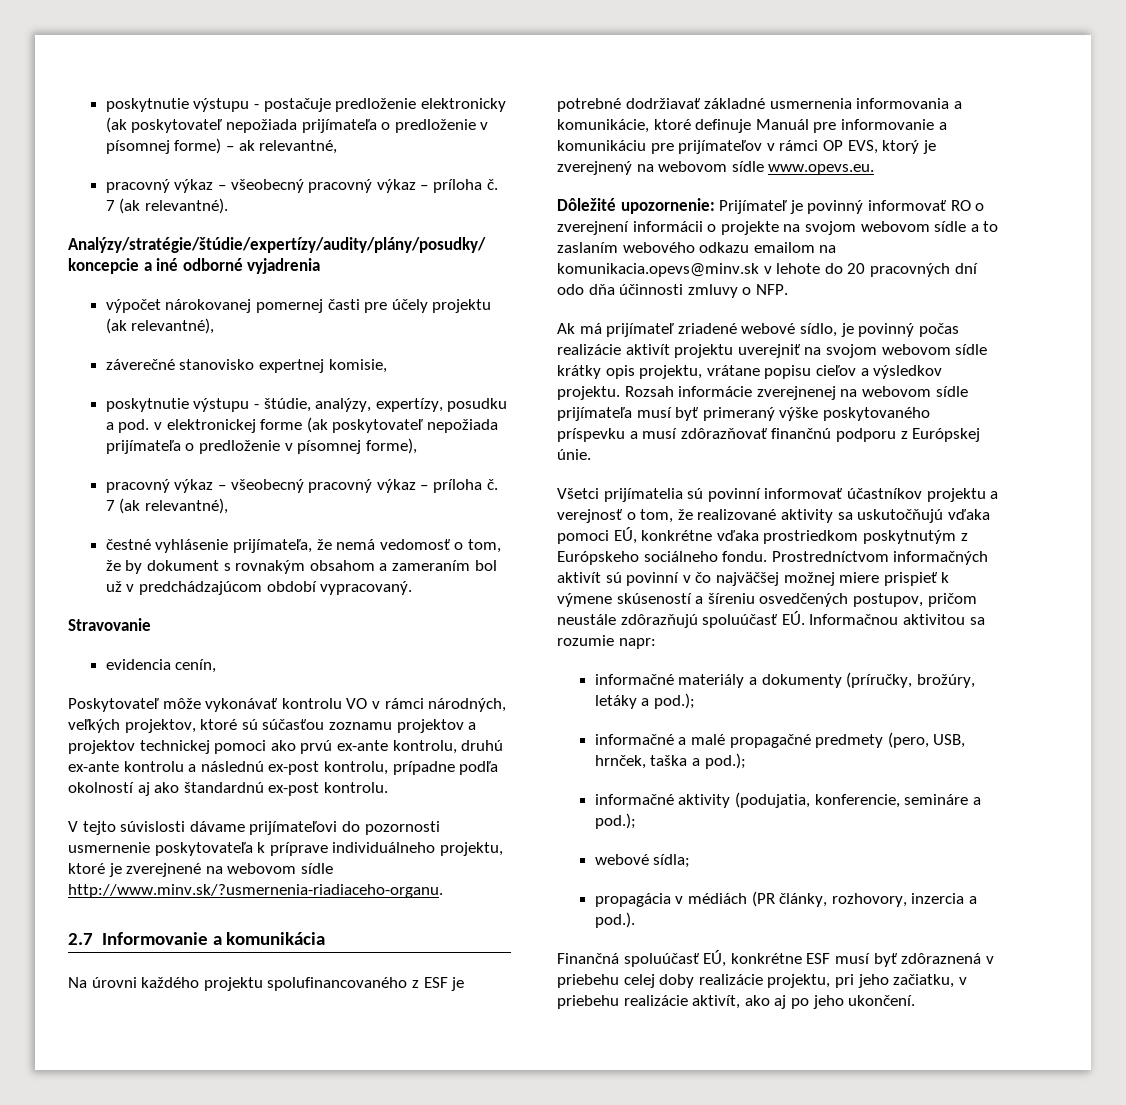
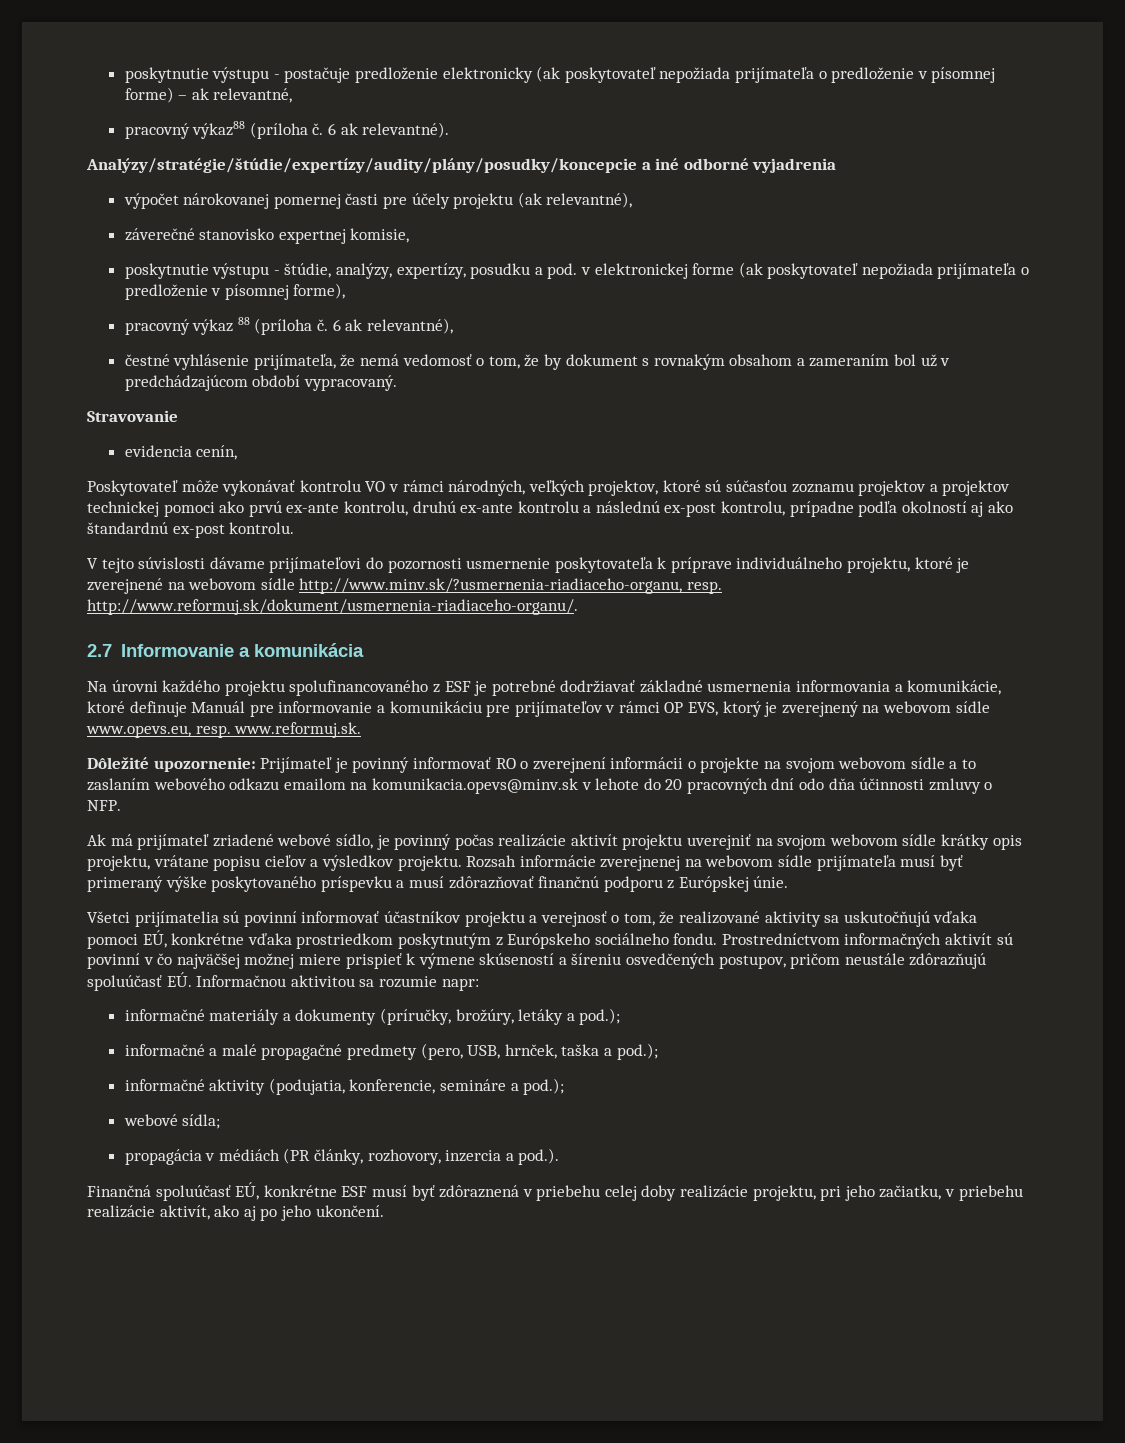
- pracovný výkaz – všeobecný pracovný výkaz – príloha č. 7 (ak relevantné).
+ pracovný výkaz88 (príloha č. 6 ak relevantné).
- pracovný výkaz – všeobecný pracovný výkaz – príloha č. 7 (ak relevantné),
+ pracovný výkaz 88 (príloha č. 6 ak relevantné),
- V tejto súvislosti dávame prijímateľovi do pozornosti usmernenie poskytovateľa k príprave individuálneho projektu, ktoré je zverejnené na webovom sídle http://www.minv.sk/?usmernenia-riadiaceho-organu.
+ V tejto súvislosti dávame prijímateľovi do pozornosti usmernenie poskytovateľa k príprave individuálneho projektu, ktoré je zverejnené na webovom sídle http://www.minv.sk/?usmernenia-riadiaceho-organu, resp. http://www.reformuj.sk/dokument/usmernenia-riadiaceho-organu/.
- Na úrovni každého projektu spolufinancovaného z ESF je potrebné dodržiavať základné usmernenia informovania a komunikácie, ktoré definuje Manuál pre informovanie a komunikáciu pre prijímateľov v rámci OP EVS, ktorý je zverejnený na webovom sídle www.opevs.eu.
+ Na úrovni každého projektu spolufinancovaného z ESF je potrebné dodržiavať základné usmernenia informovania a komunikácie, ktoré definuje Manuál pre informovanie a komunikáciu pre prijímateľov v rámci OP EVS, ktorý je zverejnený na webovom sídle www.opevs.eu, resp. www.reformuj.sk.

